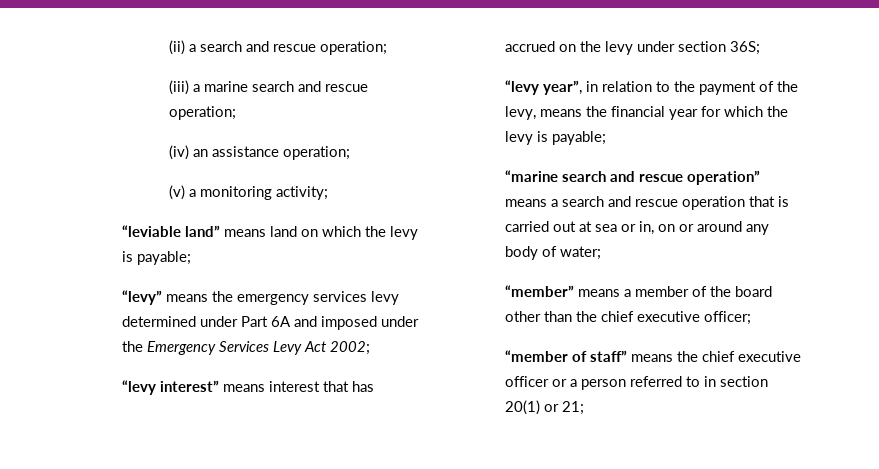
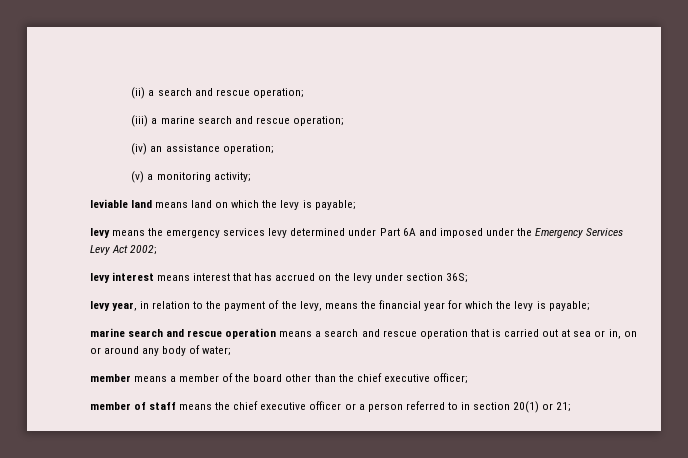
- “leviable land” means land on which the levy is payable;
+ leviable land means land on which the levy is payable;
- “levy” means the emergency services levy determined under Part 6A and imposed under the Emergency Services Levy Act 2002;
+ levy means the emergency services levy determined under Part 6A and imposed under the Emergency Services Levy Act 2002;
- “levy interest” means interest that has accrued on the levy under section 36S;
+ levy interest means interest that has accrued on the levy under section 36S;
- “levy year”, in relation to the payment of the levy, means the financial year for which the levy is payable;
+ levy year, in relation to the payment of the levy, means the financial year for which the levy is payable;
- “marine search and rescue operation” means a search and rescue operation that is carried out at sea or in, on or around any body of water;
+ marine search and rescue operation means a search and rescue operation that is carried out at sea or in, on or around any body of water;
- “member” means a member of the board other than the chief executive officer;
+ member means a member of the board other than the chief executive officer;
- “member of staff” means the chief executive officer or a person referred to in section 20(1) or 21;
+ member of staff means the chief executive officer or a person referred to in section 20(1) or 21;

